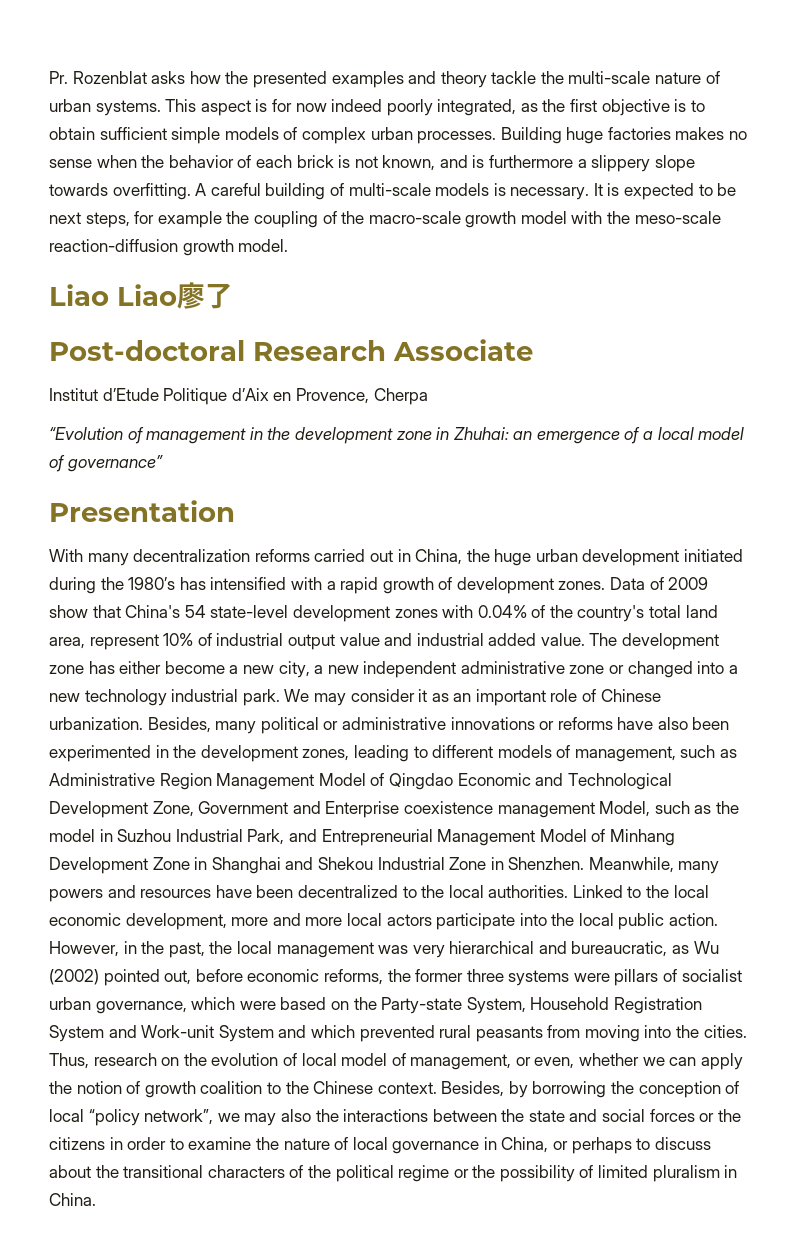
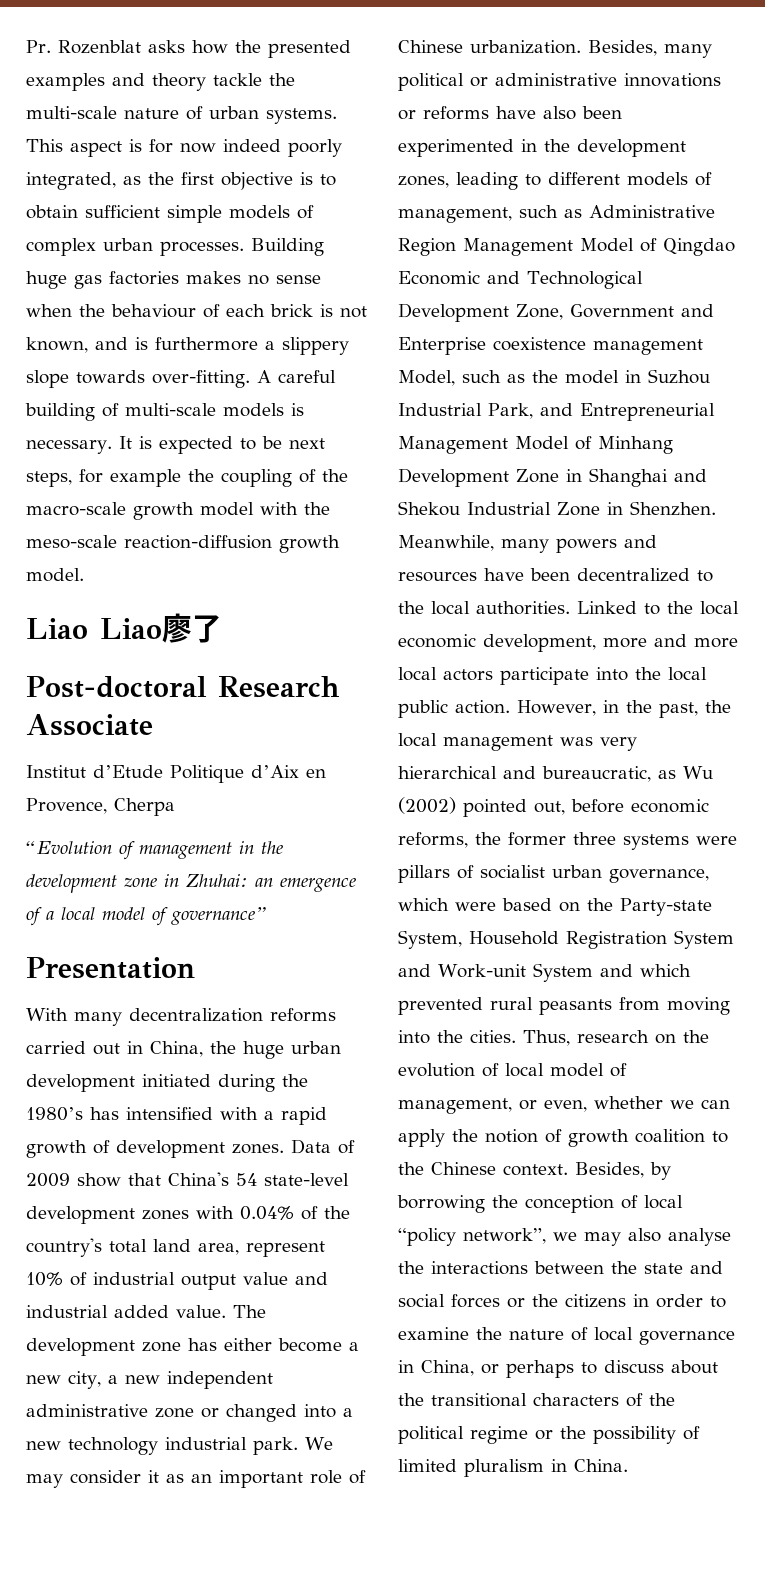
- Building huge factories makes no sense when the behavior of each brick is not known, and is furthermore a slippery slope towards overfitting.
+ Building huge gas factories makes no sense when the behaviour of each brick is not known, and is furthermore a slippery slope towards over-fitting.
- Besides, by borrowing the conception of local “policy network”, we may also the interactions between the state and social forces or the citizens in order to examine the nature of local governance in China, or perhaps to discuss about the transitional characters of the political regime or the possibility of limited pluralism in China.
+ Besides, by borrowing the conception of local “policy network”, we may also analyse the interactions between the state and social forces or the citizens in order to examine the nature of local governance in China, or perhaps to discuss about the transitional characters of the political regime or the possibility of limited pluralism in China.

